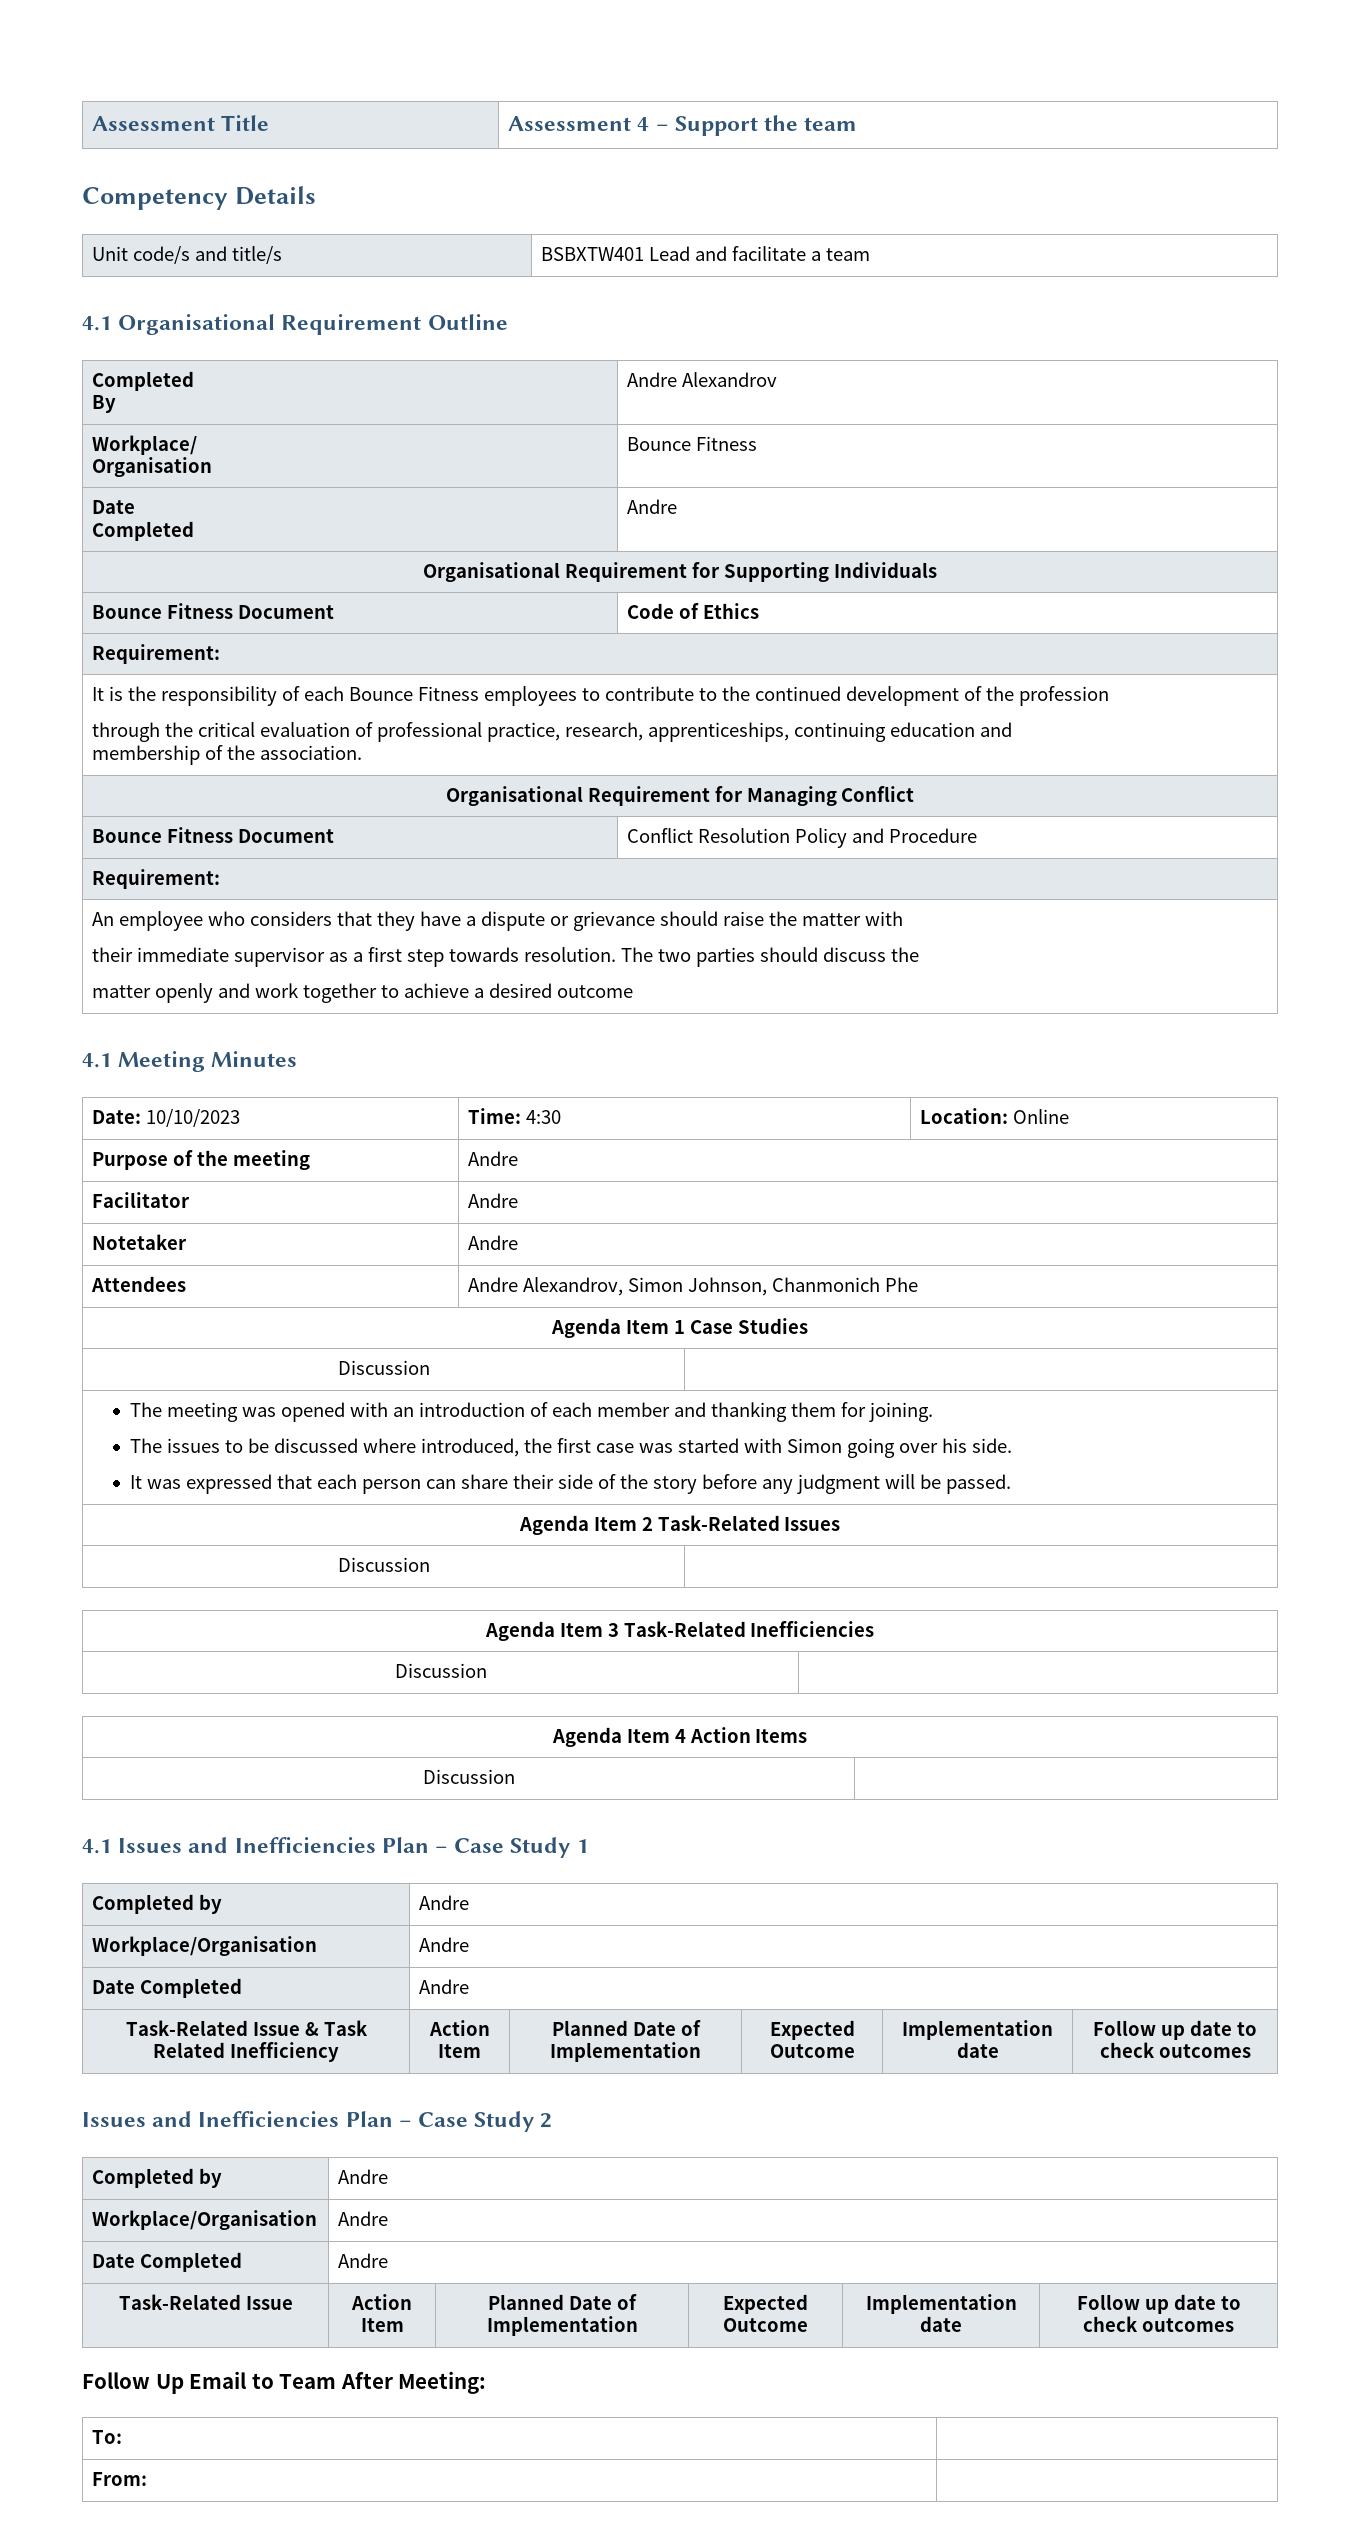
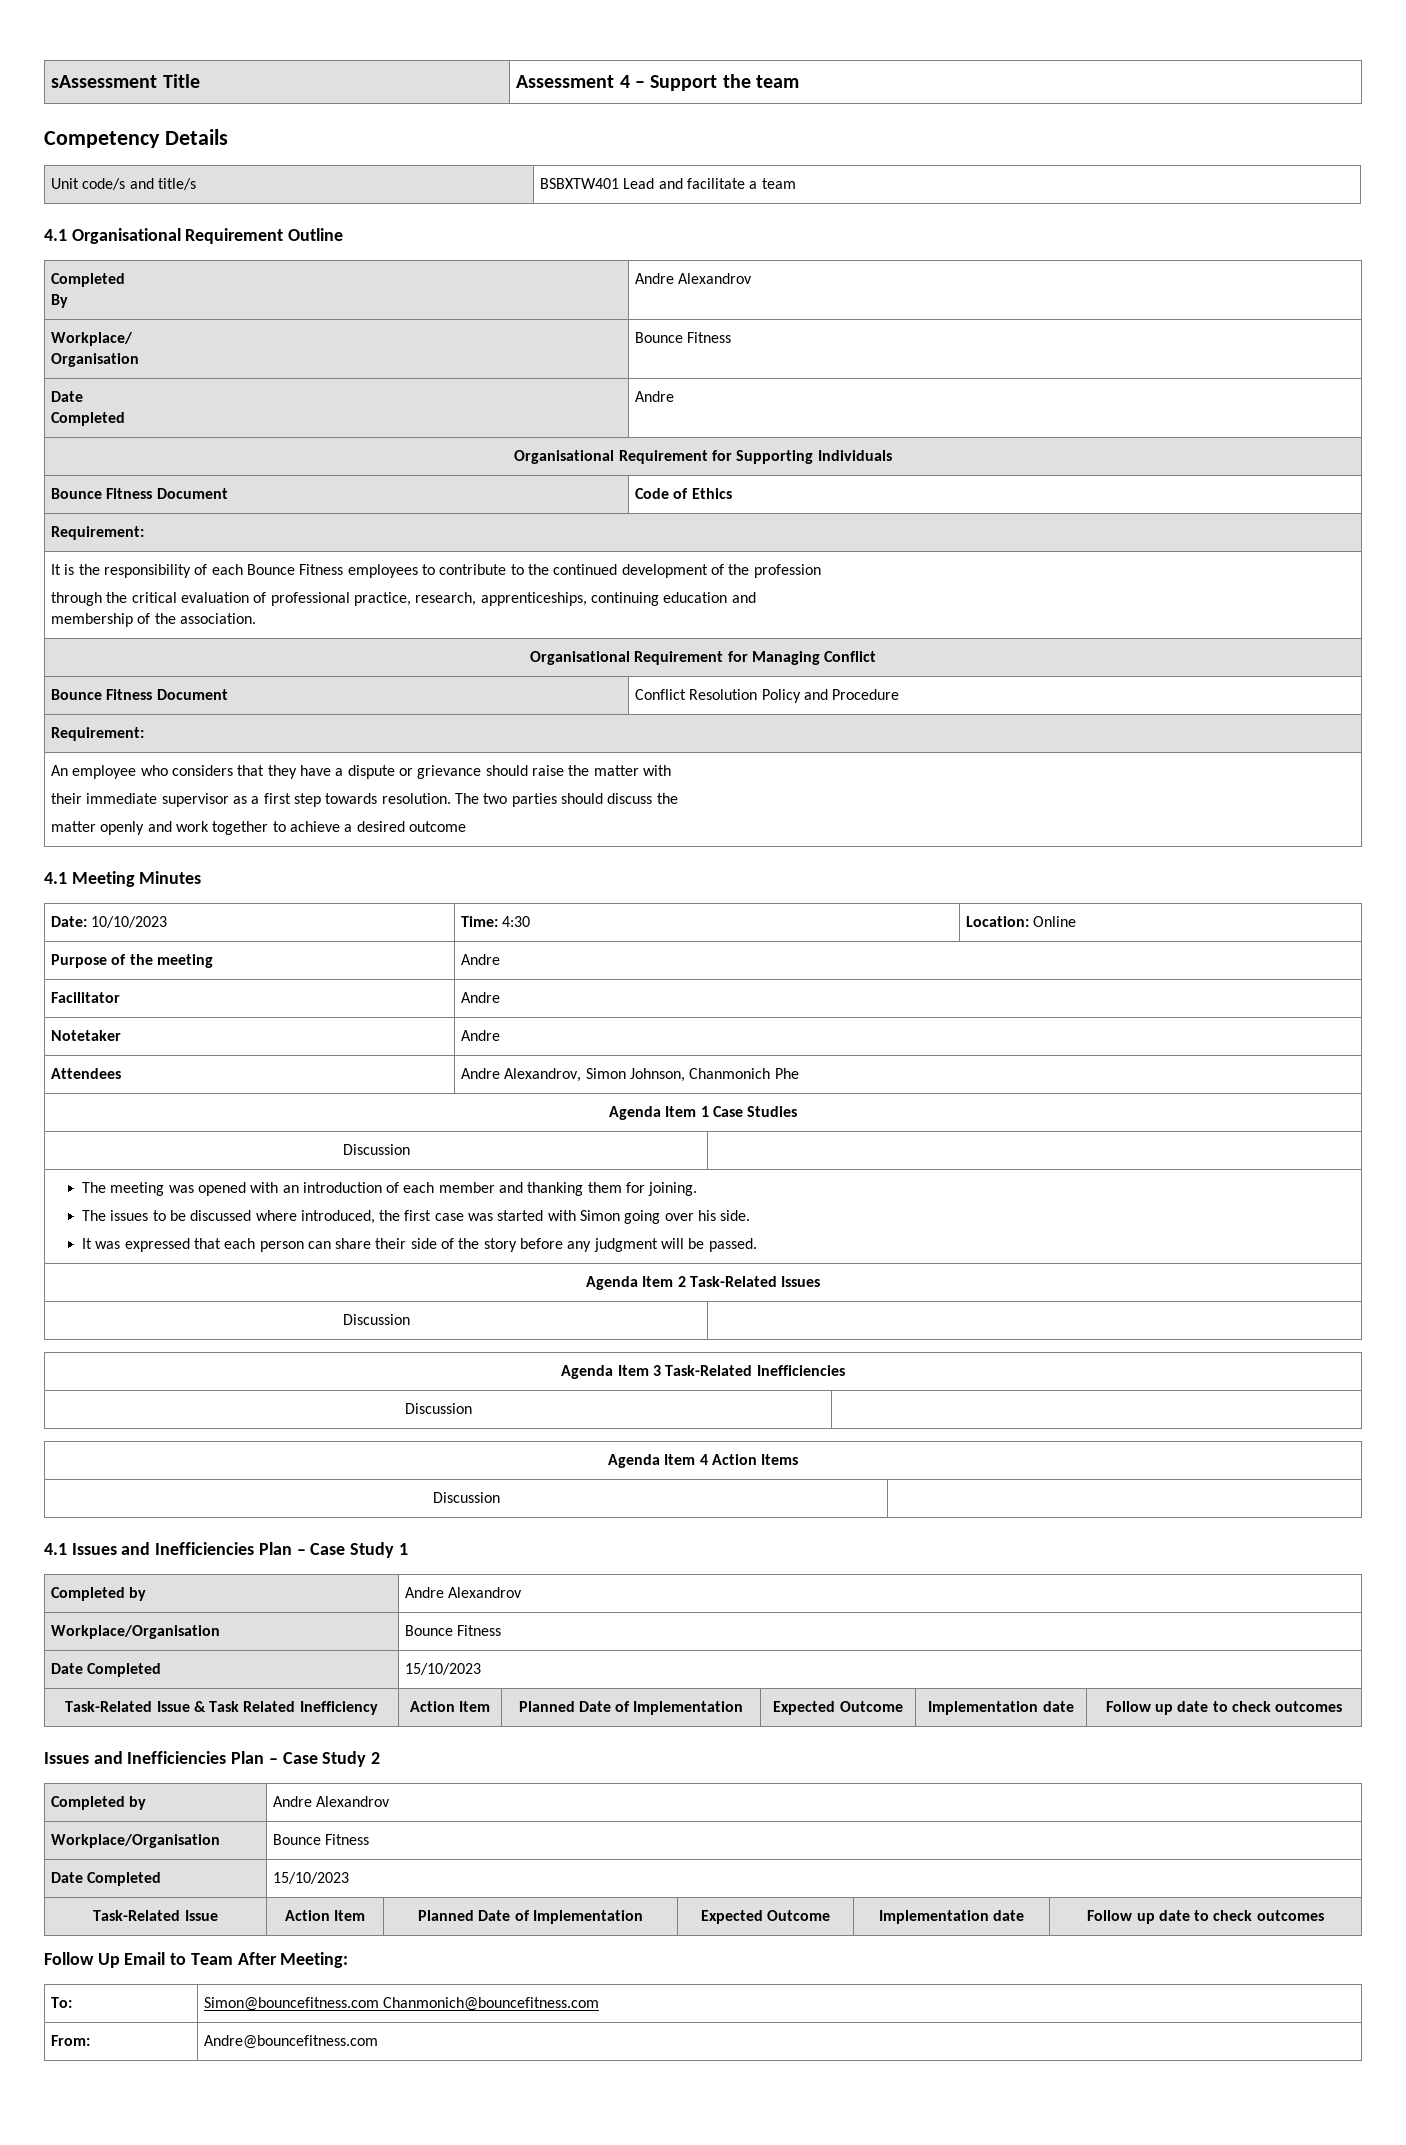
- Assessment Title | Assessment 4 – Support the team
+ sAssessment Title | Assessment 4 – Support the team
  4.1 Issues and Inefficiencies Plan – Case Study 1
- Completed by | Andre
- Workplace/Organisation | Andre
- Date Completed | Andre
+ Completed by | Andre Alexandrov
+ Workplace/Organisation | Bounce Fitness
+ Date Completed | 15/10/2023
  Issues and Inefficiencies Plan – Case Study 2
- Completed by | Andre
- Workplace/Organisation | Andre
- Date Completed | Andre
+ Completed by | Andre Alexandrov
+ Workplace/Organisation | Bounce Fitness
+ Date Completed | 15/10/2023
- To: |
+ To: | Simon@bouncefitness.com Chanmonich@bouncefitness.com
- From: |
+ From: | Andre@bouncefitness.com

